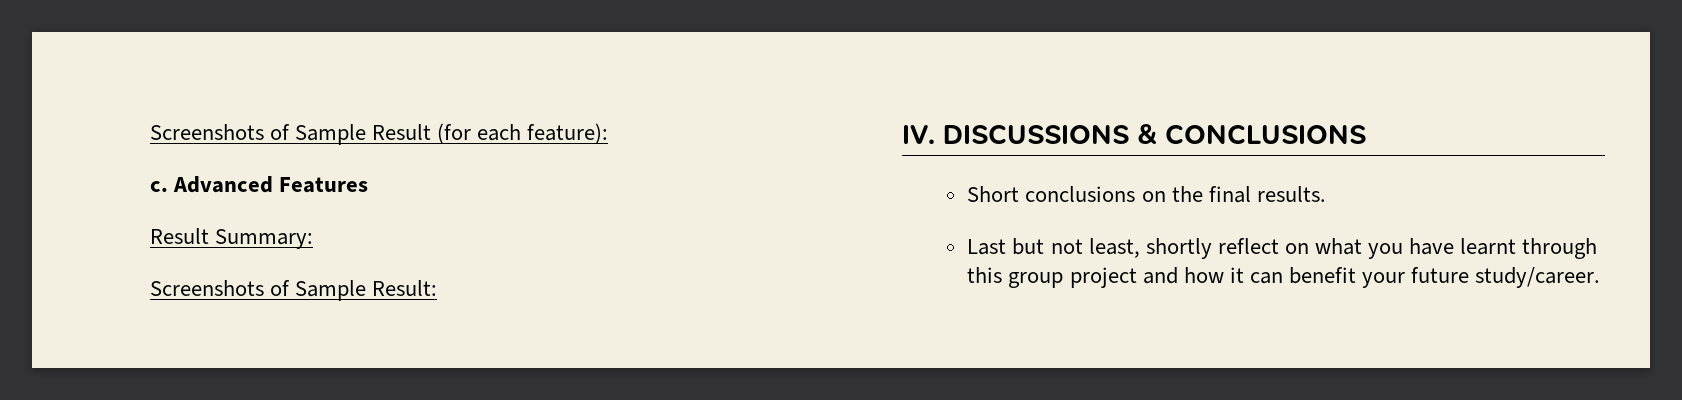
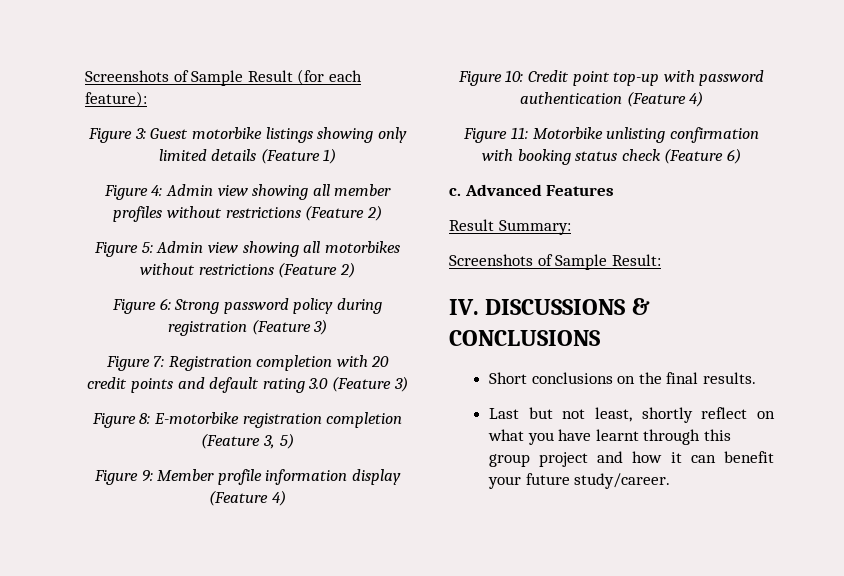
+ Figure 3: Guest motorbike listings showing only limited details (Feature 1)
+ Figure 4: Admin view showing all member profiles without restrictions (Feature 2)
+ Figure 5: Admin view showing all motorbikes without restrictions (Feature 2)
+ Figure 6: Strong password policy during registration (Feature 3)
+ Figure 7: Registration completion with 20 credit points and default rating 3.0 (Feature 3)
+ Figure 8: E-motorbike registration completion (Feature 3, 5)
+ Figure 9: Member profile information display (Feature 4)
+ Figure 10: Credit point top-up with password authentication (Feature 4)
+ Figure 11: Motorbike unlisting confirmation with booking status check (Feature 6)

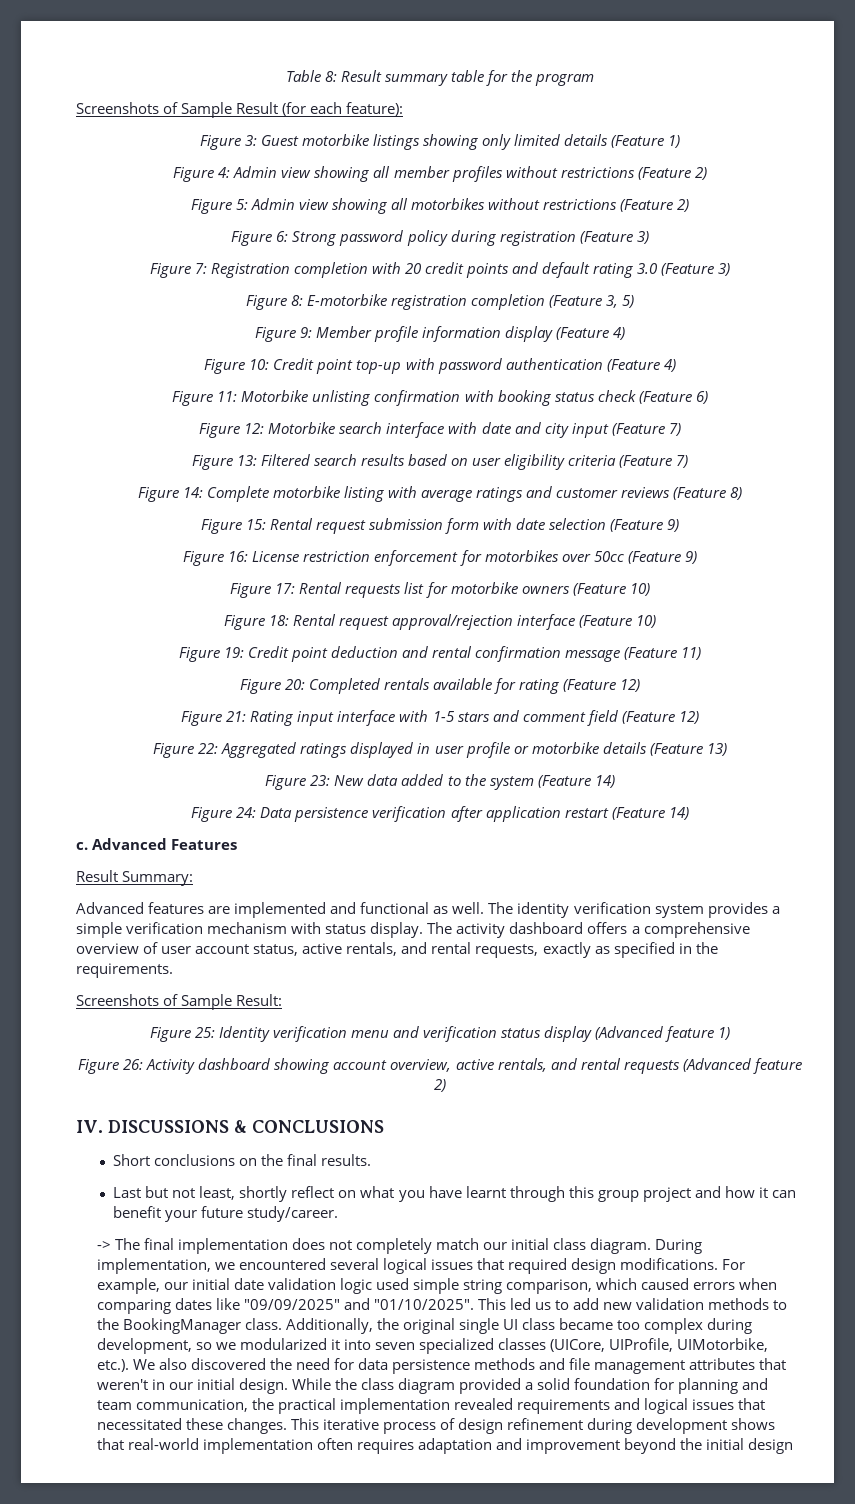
+ Table 8: Result summary table for the program
+ Figure 12: Motorbike search interface with date and city input (Feature 7)
+ Figure 13: Filtered search results based on user eligibility criteria (Feature 7)
+ Figure 14: Complete motorbike listing with average ratings and customer reviews (Feature 8)
+ Figure 15: Rental request submission form with date selection (Feature 9)
+ Figure 16: License restriction enforcement for motorbikes over 50cc (Feature 9)
+ Figure 17: Rental requests list for motorbike owners (Feature 10)
+ Figure 18: Rental request approval/rejection interface (Feature 10)
+ Figure 19: Credit point deduction and rental confirmation message (Feature 11)
+ Figure 20: Completed rentals available for rating (Feature 12)
+ Figure 21: Rating input interface with 1-5 stars and comment field (Feature 12)
+ Figure 22: Aggregated ratings displayed in user profile or motorbike details (Feature 13)
+ Figure 23: New data added to the system (Feature 14)
+ Figure 24: Data persistence verification after application restart (Feature 14)
+ Advanced features are implemented and functional as well. The identity verification system provides a simple verification mechanism with status display. The activity dashboard offers a comprehensive overview of user account status, active rentals, and rental requests, exactly as specified in the requirements.
  Screenshots of Sample Result:
+ Figure 25: Identity verification menu and verification status display (Advanced feature 1)
+ Figure 26: Activity dashboard showing account overview, active rentals, and rental requests (Advanced feature 2)
+ -> The final implementation does not completely match our initial class diagram. During implementation, we encountered several logical issues that required design modifications. For example, our initial date validation logic used simple string comparison, which caused errors when comparing dates like "09/09/2025" and "01/10/2025". This led us to add new validation methods to the BookingManager class. Additionally, the original single UI class became too complex during development, so we modularized it into seven specialized classes (UICore, UIProfile, UIMotorbike, etc.). We also discovered the need for data persistence methods and file management attributes that weren't in our initial design. While the class diagram provided a solid foundation for planning and team communication, the practical implementation revealed requirements and logical issues that necessitated these changes. This iterative process of design refinement during development shows that real-world implementation often requires adaptation and improvement beyond the initial design

